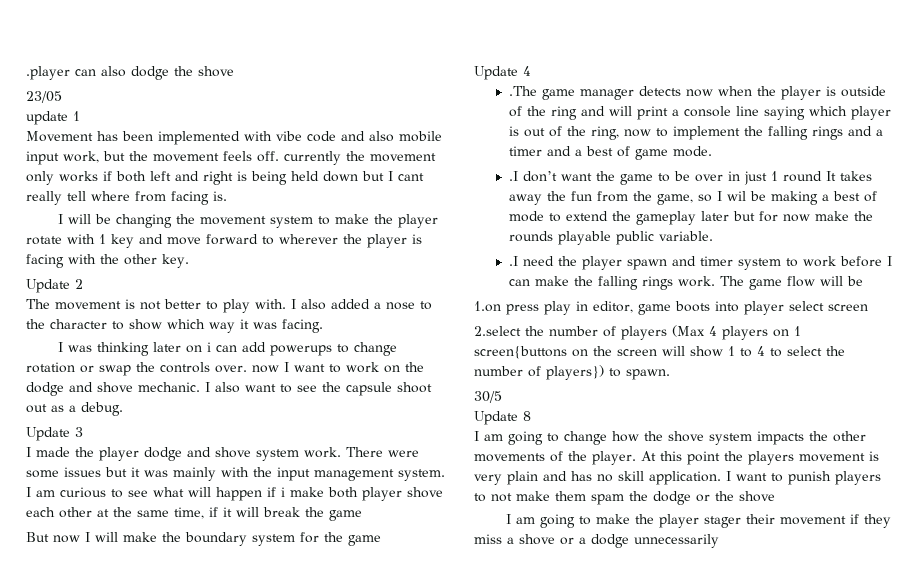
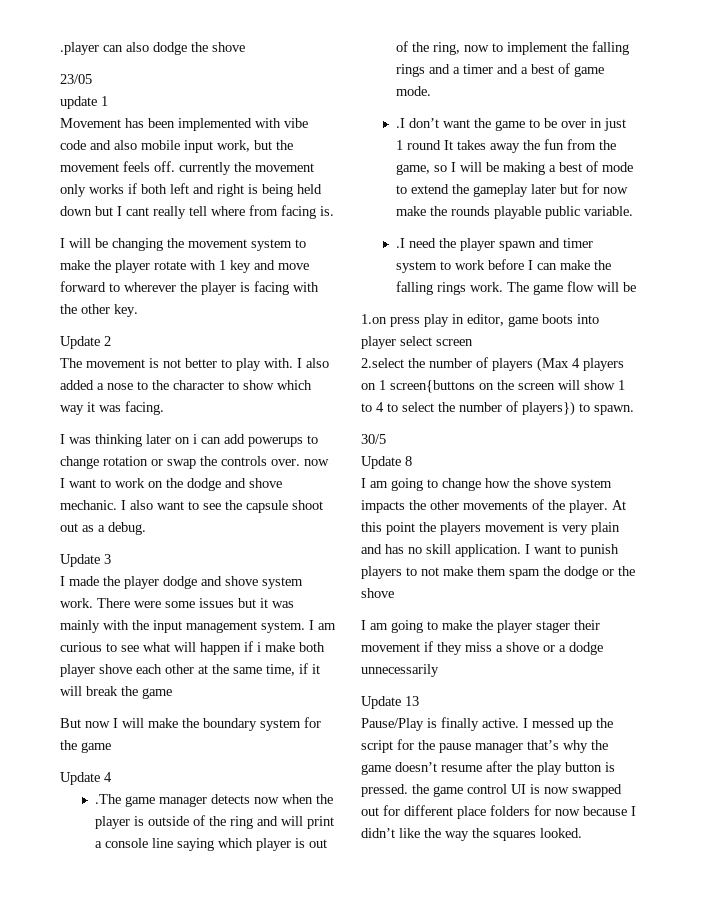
- .I don’t want the game to be over in just 1 round It takes away the fun from the game, so I wil be making a best of mode to extend the gameplay later but for now make the rounds playable public variable.
+ .I don’t want the game to be over in just 1 round It takes away the fun from the game, so I will be making a best of mode to extend the gameplay later but for now make the rounds playable public variable.
+ Update 13
+ Pause/Play is finally active. I messed up the script for the pause manager that’s why the game doesn’t resume after the play button is pressed. the game control UI is now swapped out for different place folders for now because I didn’t like the way the squares looked.

